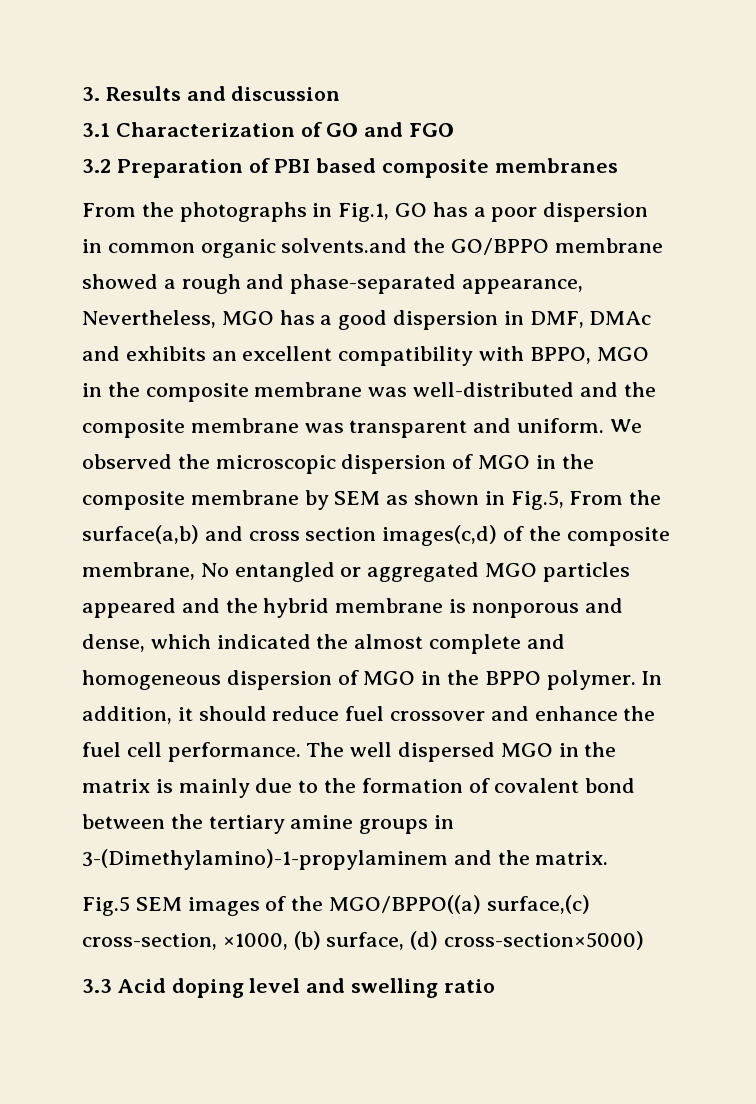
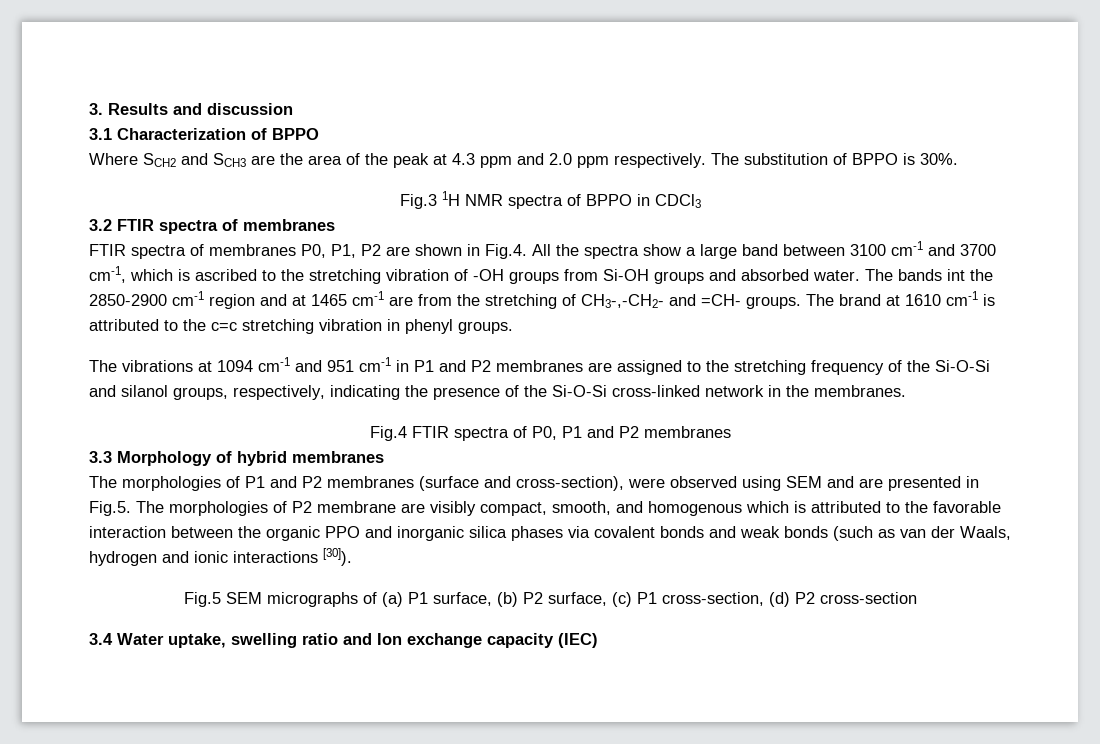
- 3.1 Characterization of GO and FGO
- 3.2 Preparation of PBI based composite membranes
- From the photographs in Fig.1, GO has a poor dispersion in common organic solvents.and the GO/BPPO membrane showed a rough and phase-separated appearance, Nevertheless, MGO has a good dispersion in DMF, DMAc and exhibits an excellent compatibility with BPPO, MGO in the composite membrane was well-distributed and the composite membrane was transparent and uniform. We observed the microscopic dispersion of MGO in the composite membrane by SEM as shown in Fig.5, From the surface(a,b) and cross section images(c,d) of the composite membrane, No entangled or aggregated MGO particles appeared and the hybrid membrane is nonporous and dense, which indicated the almost complete and homogeneous dispersion of MGO in the BPPO polymer. In addition, it should reduce fuel crossover and enhance the fuel cell performance. The well dispersed MGO in the matrix is mainly due to the formation of covalent bond between the tertiary amine groups in 3-(Dimethylamino)-1-propylaminem and the matrix.
- Fig.5 SEM images of the MGO/BPPO((a) surface,(c) cross-section, ×1000, (b) surface, (d) cross-section×5000)
- 3.3 Acid doping level and swelling ratio
+ 3.1 Characterization of BPPO
+ Where SCH2 and SCH3 are the area of the peak at 4.3 ppm and 2.0 ppm respectively. The substitution of BPPO is 30%.
+ Fig.3 1H NMR spectra of BPPO in CDCl3
+ 3.2 FTIR spectra of membranes
+ FTIR spectra of membranes P0, P1, P2 are shown in Fig.4. All the spectra show a large band between 3100 cm-1 and 3700 cm-1, which is ascribed to the stretching vibration of -OH groups from Si-OH groups and absorbed water. The bands int the 2850-2900 cm-1 region and at 1465 cm-1 are from the stretching of CH3-,-CH2- and =CH- groups. The brand at 1610 cm-1 is attributed to the c=c stretching vibration in phenyl groups.
+ The vibrations at 1094 cm-1 and 951 cm-1 in P1 and P2 membranes are assigned to the stretching frequency of the Si-O-Si and silanol groups, respectively, indicating the presence of the Si-O-Si cross-linked network in the membranes.
+ Fig.4 FTIR spectra of P0, P1 and P2 membranes
+ 3.3 Morphology of hybrid membranes
+ The morphologies of P1 and P2 membranes (surface and cross-section), were observed using SEM and are presented in Fig.5. The morphologies of P2 membrane are visibly compact, smooth, and homogenous which is attributed to the favorable interaction between the organic PPO and inorganic silica phases via covalent bonds and weak bonds (such as van der Waals, hydrogen and ionic interactions [30]).
+ Fig.5 SEM micrographs of (a) P1 surface, (b) P2 surface, (c) P1 cross-section, (d) P2 cross-section
+ 3.4 Water uptake, swelling ratio and Ion exchange capacity (IEC)

